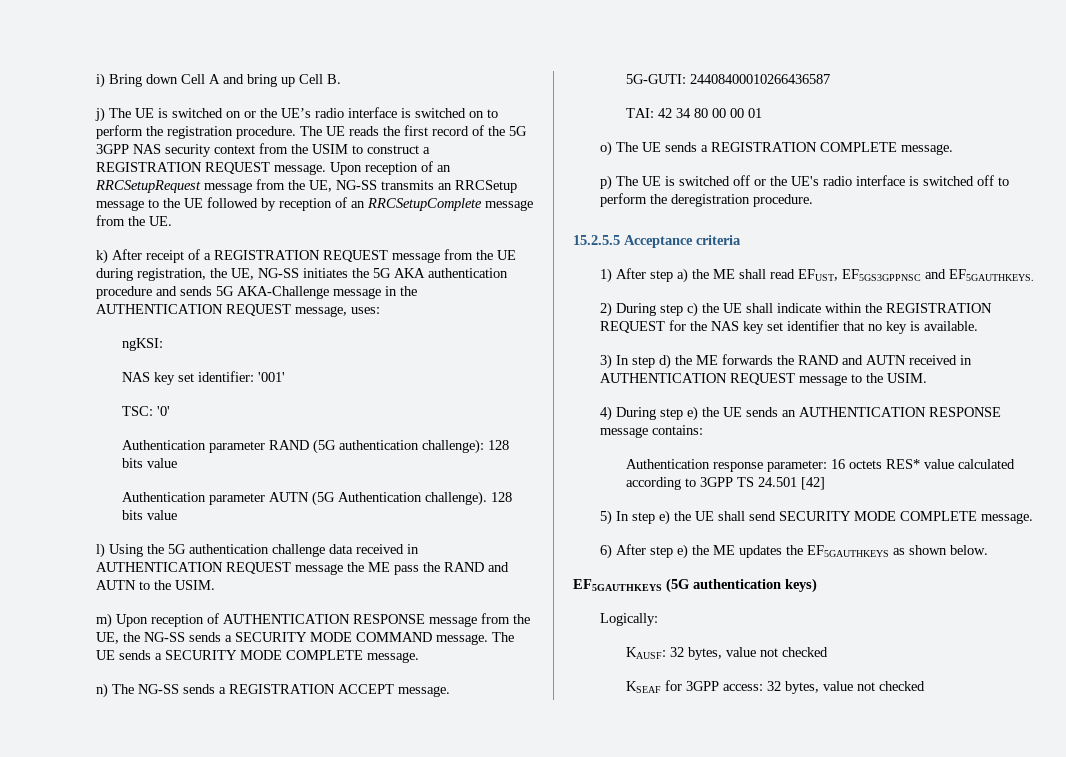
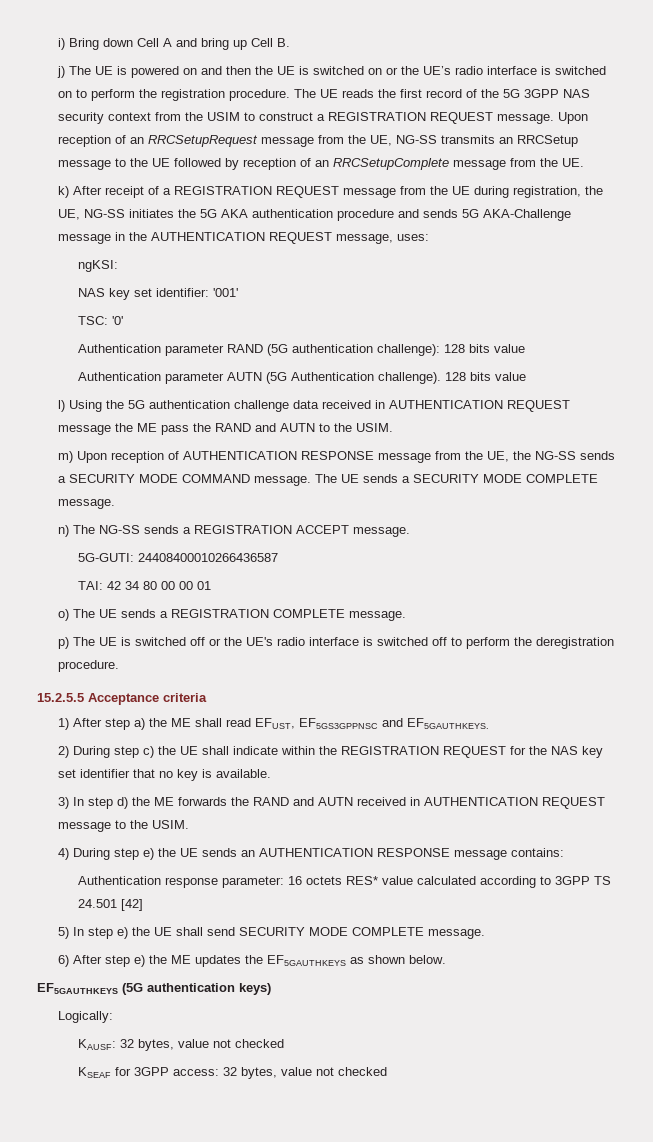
- j) The UE is switched on or the UE’s radio interface is switched on to perform the registration procedure.
+ j) The UE is powered on and then the UE is switched on or the UE’s radio interface is switched on to perform the registration procedure.

